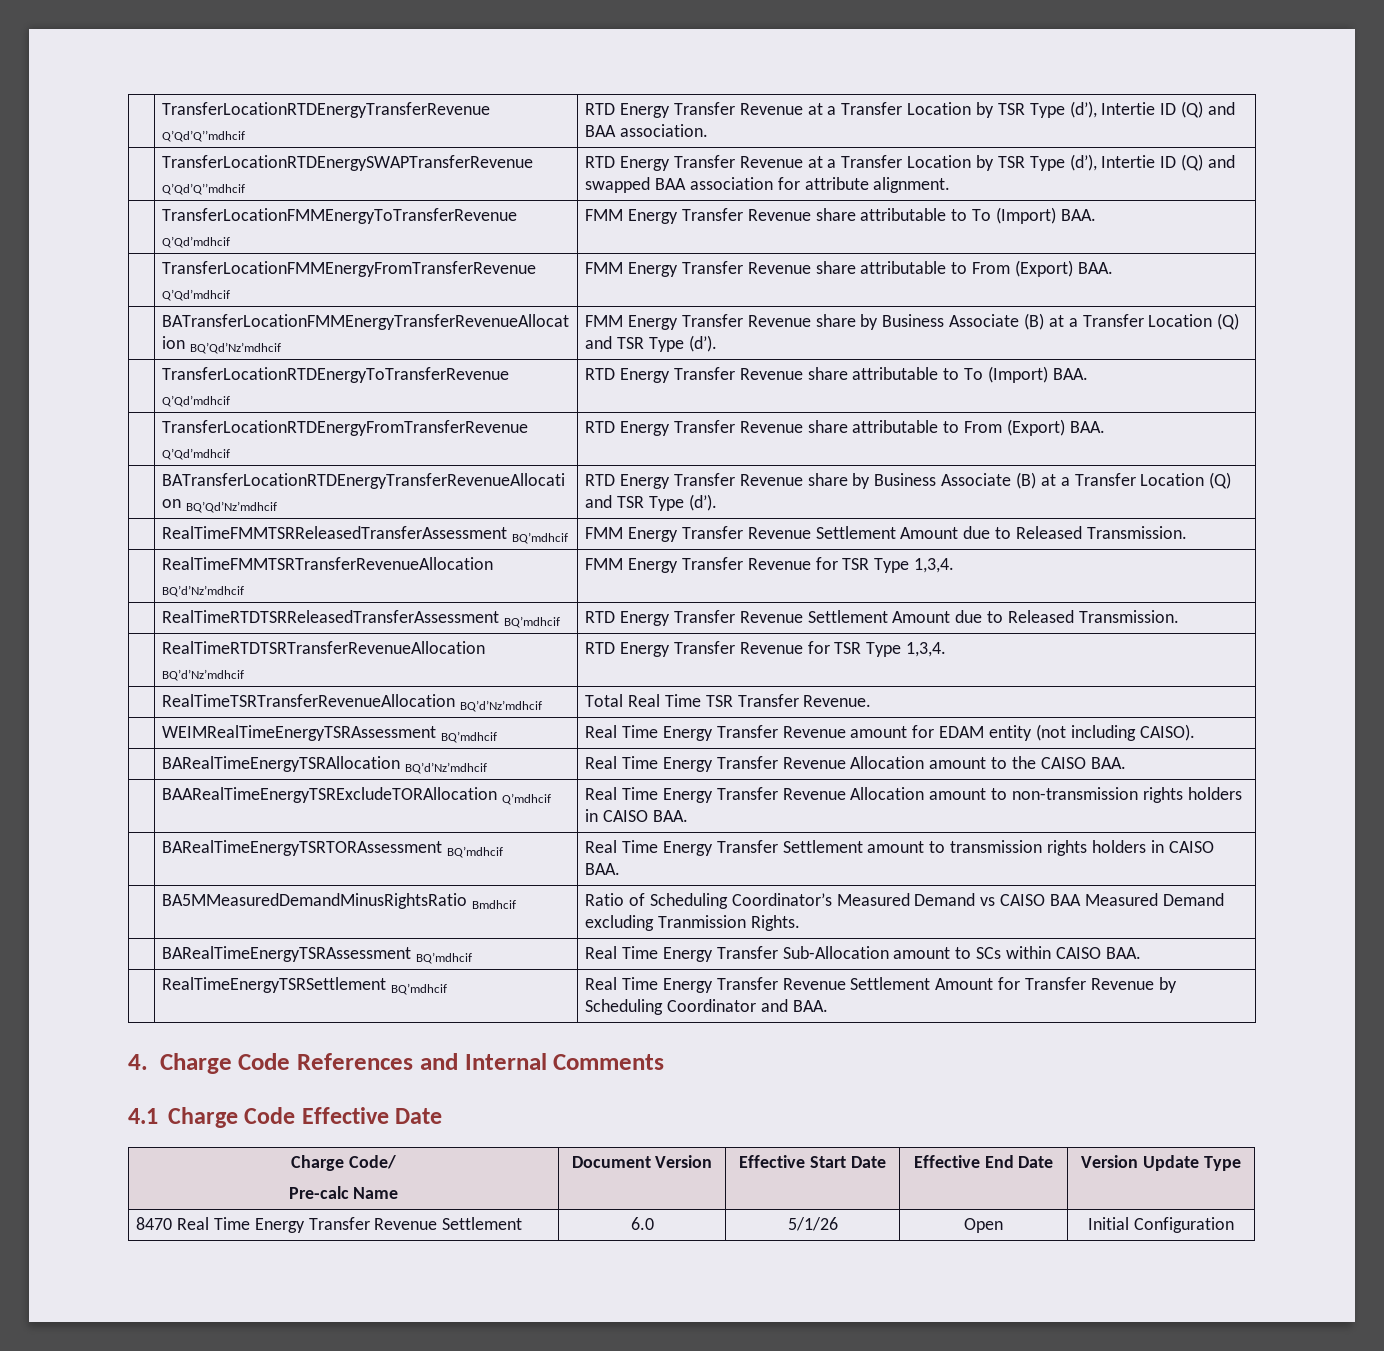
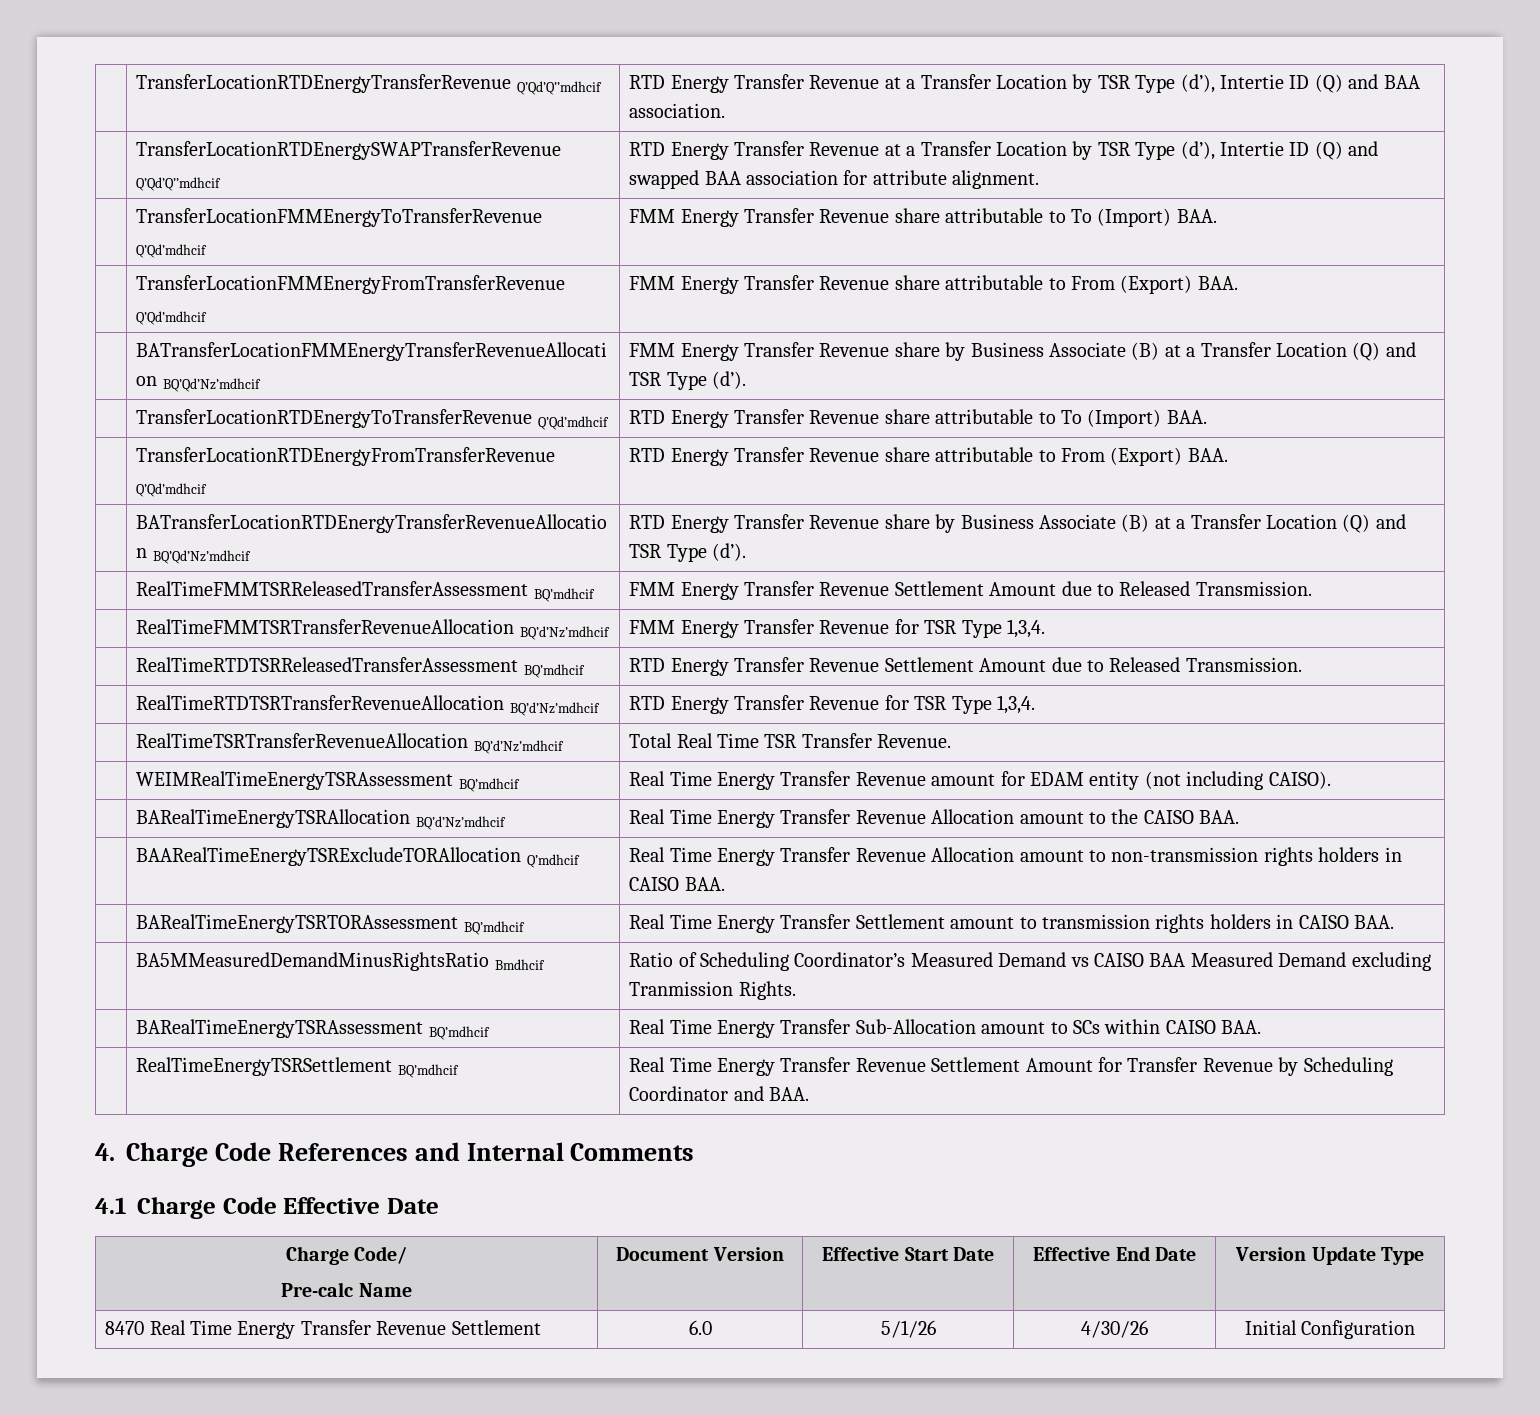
- 8470 Real Time Energy Transfer Revenue Settlement | 6.0 | 5/1/26 | Open | Initial Configuration
+ 8470 Real Time Energy Transfer Revenue Settlement | 6.0 | 5/1/26 | 4/30/26 | Initial Configuration

